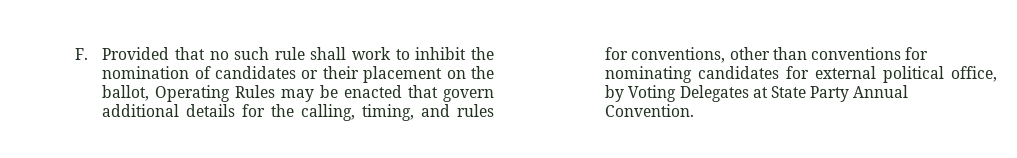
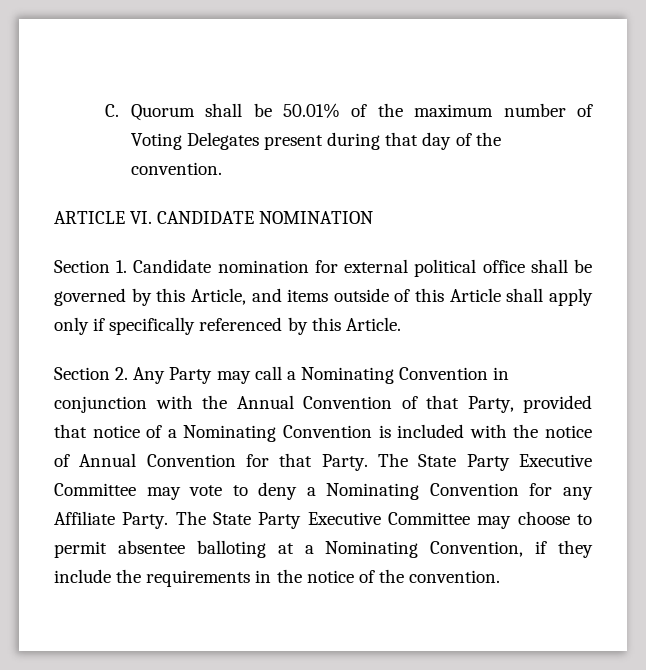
- F. Provided that no such rule shall work to inhibit the nomination of candidates or their placement on the ballot, Operating Rules may be enacted that govern additional details for the calling, timing, and rules for conventions, other than conventions for nominating candidates for external political office, by Voting Delegates at State Party Annual Convention.
+ C. Quorum shall be 50.01% of the maximum number of Voting Delegates present during that day of the convention.
+ ARTICLE VI. CANDIDATE NOMINATION
+ Section 1. Candidate nomination for external political office shall be governed by this Article, and items outside of this Article shall apply only if specifically referenced by this Article.
+ Section 2. Any Party may call a Nominating Convention in conjunction with the Annual Convention of that Party, provided that notice of a Nominating Convention is included with the notice of Annual Convention for that Party. The State Party Executive Committee may vote to deny a Nominating Convention for any Affiliate Party. The State Party Executive Committee may choose to permit absentee balloting at a Nominating Convention, if they include the requirements in the notice of the convention.

